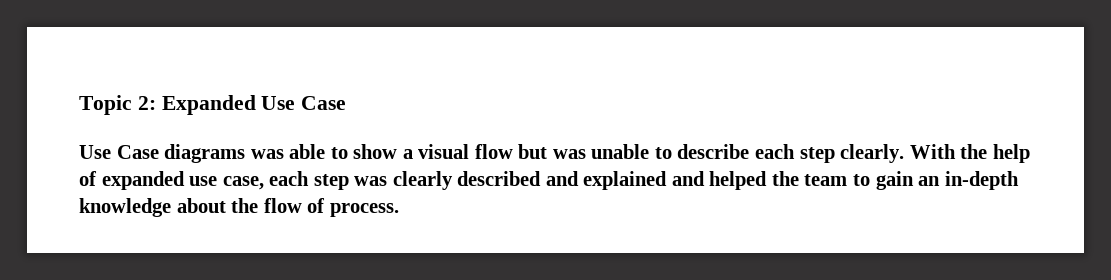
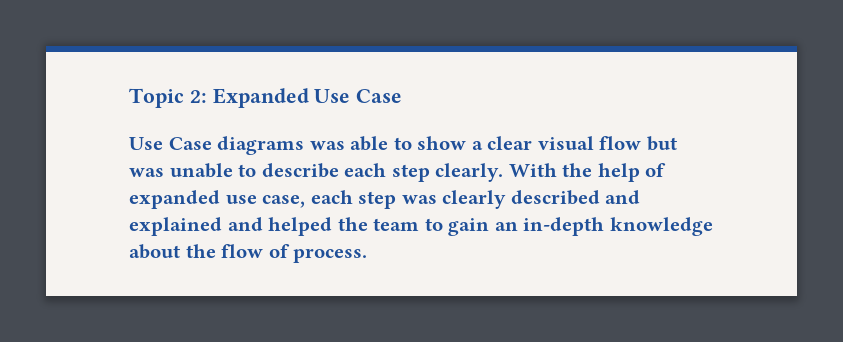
- Use Case diagrams was able to show a visual flow but was unable to describe each step clearly.
+ Use Case diagrams was able to show a clear visual flow but was unable to describe each step clearly.

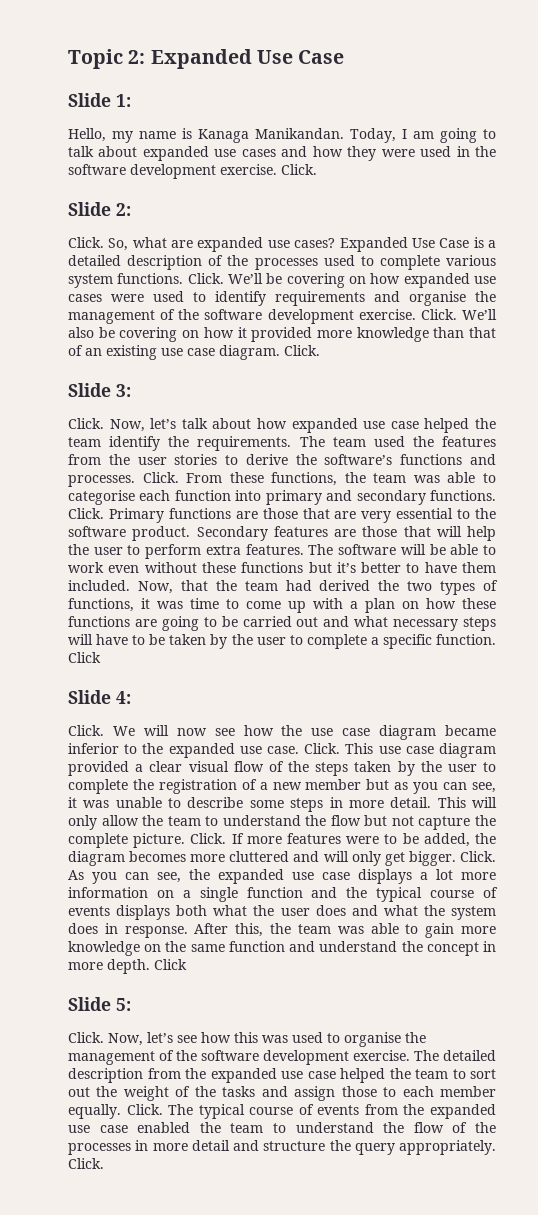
- Use Case diagrams was able to show a clear visual flow but was unable to describe each step clearly. With the help of expanded use case, each step was clearly described and explained and helped the team to gain an in-depth knowledge about the flow of process.
+ Slide 1:
+ Hello, my name is Kanaga Manikandan. Today, I am going to talk about expanded use cases and how they were used in the software development exercise. Click.
+ Slide 2:
+ Click. So, what are expanded use cases? Expanded Use Case is a detailed description of the processes used to complete various system functions. Click. We’ll be covering on how expanded use cases were used to identify requirements and organise the management of the software development exercise. Click. We’ll also be covering on how it provided more knowledge than that of an existing use case diagram. Click.
+ Slide 3:
+ Click. Now, let’s talk about how expanded use case helped the team identify the requirements. The team used the features from the user stories to derive the software’s functions and processes. Click. From these functions, the team was able to categorise each function into primary and secondary functions. Click. Primary functions are those that are very essential to the software product. Secondary features are those that will help the user to perform extra features. The software will be able to work even without these functions but it’s better to have them included. Now, that the team had derived the two types of functions, it was time to come up with a plan on how these functions are going to be carried out and what necessary steps will have to be taken by the user to complete a specific function. Click
+ Slide 4:
+ Click. We will now see how the use case diagram became inferior to the expanded use case. Click. This use case diagram provided a clear visual flow of the steps taken by the user to complete the registration of a new member but as you can see, it was unable to describe some steps in more detail. This will only allow the team to understand the flow but not capture the complete picture. Click. If more features were to be added, the diagram becomes more cluttered and will only get bigger. Click. As you can see, the expanded use case displays a lot more information on a single function and the typical course of events displays both what the user does and what the system does in response. After this, the team was able to gain more knowledge on the same function and understand the concept in more depth. Click
+ Slide 5:
+ Click. Now, let’s see how this was used to organise the management of the software development exercise. The detailed description from the expanded use case helped the team to sort out the weight of the tasks and assign those to each member equally. Click. The typical course of events from the expanded use case enabled the team to understand the flow of the processes in more detail and structure the query appropriately. Click.

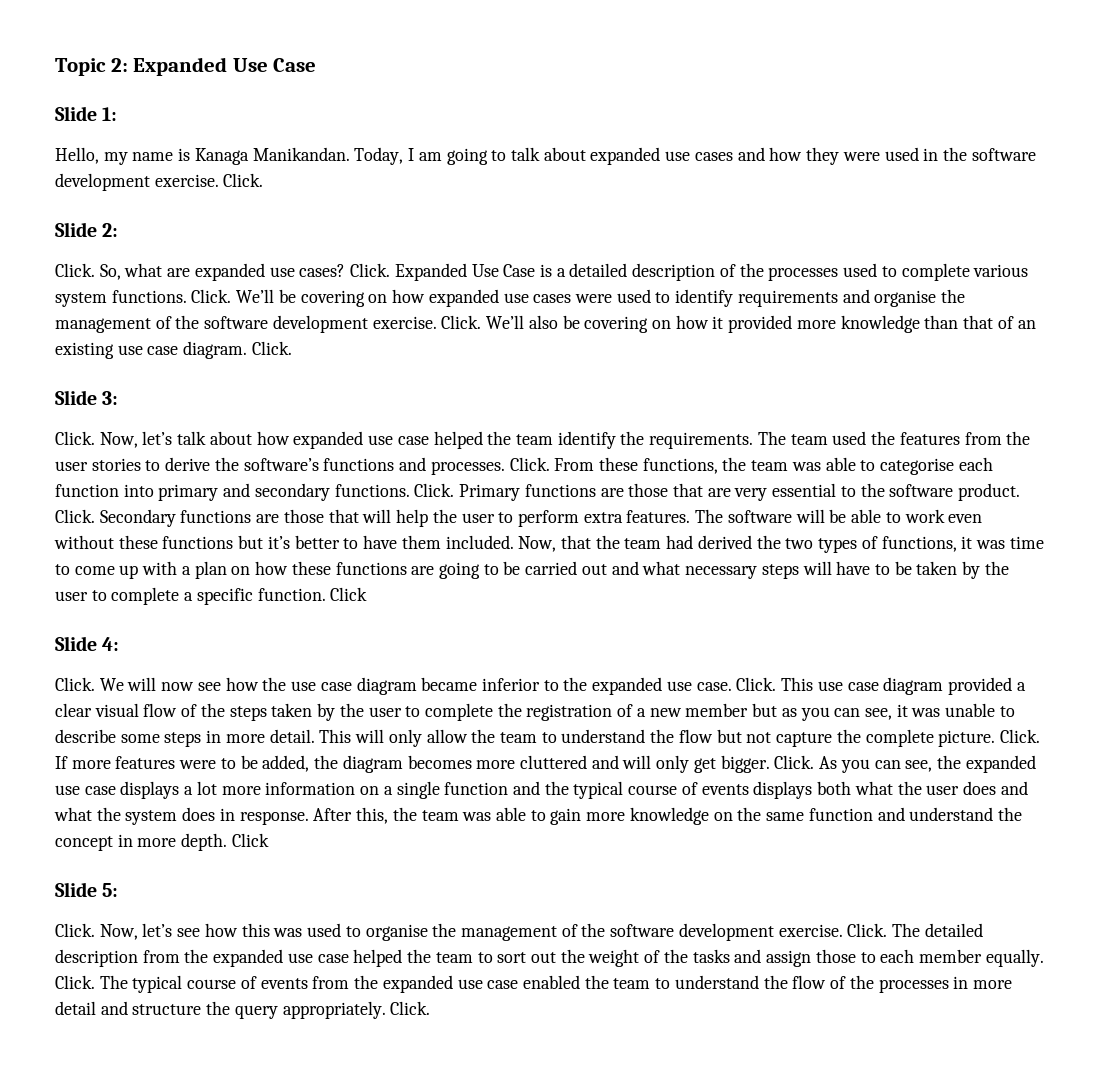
- So, what are expanded use cases?
+ So, what are expanded use cases? Click.
- Secondary features are those that will help the user to perform extra features.
+ Click. Secondary functions are those that will help the user to perform extra features.
- Now, let’s see how this was used to organise the management of the software development exercise.
+ Now, let’s see how this was used to organise the management of the software development exercise. Click.

